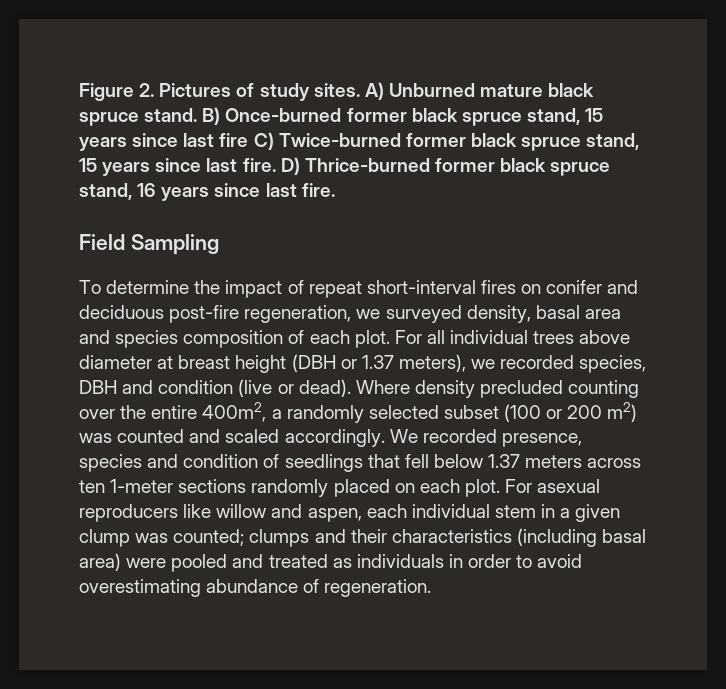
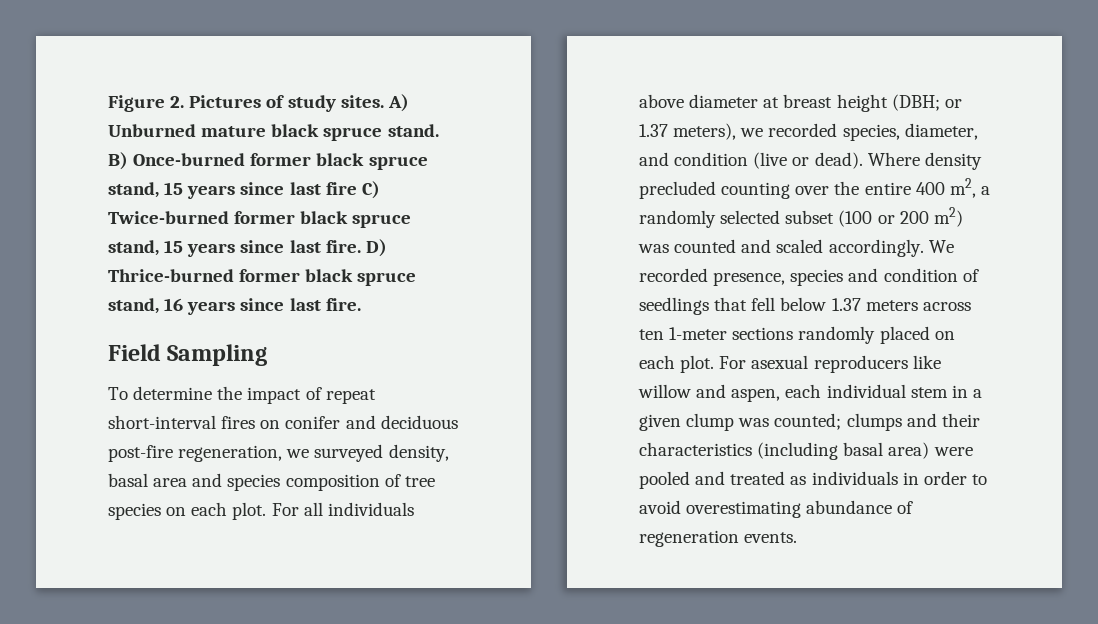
- To determine the impact of repeat short-interval fires on conifer and deciduous post-fire regeneration, we surveyed density, basal area and species composition of each plot.
+ To determine the impact of repeat short-interval fires on conifer and deciduous post-fire regeneration, we surveyed density, basal area and species composition of tree species on each plot.
- For all individual trees above diameter at breast height (DBH or 1.37 meters), we recorded species, DBH and condition (live or dead).
+ For all individuals above diameter at breast height (DBH; or 1.37 meters), we recorded species, diameter, and condition (live or dead).
- Where density precluded counting over the entire 400m2, a randomly selected subset (100 or 200 m2) was counted and scaled accordingly.
+ Where density precluded counting over the entire 400 m2, a randomly selected subset (100 or 200 m2) was counted and scaled accordingly.
- For asexual reproducers like willow and aspen, each individual stem in a given clump was counted; clumps and their characteristics (including basal area) were pooled and treated as individuals in order to avoid overestimating abundance of regeneration.
+ For asexual reproducers like willow and aspen, each individual stem in a given clump was counted; clumps and their characteristics (including basal area) were pooled and treated as individuals in order to avoid overestimating abundance of regeneration events.

